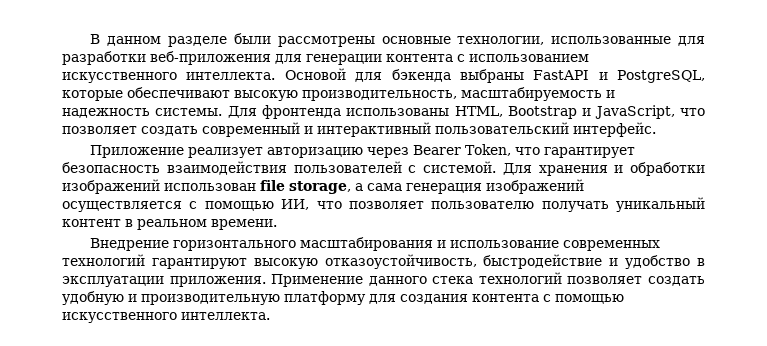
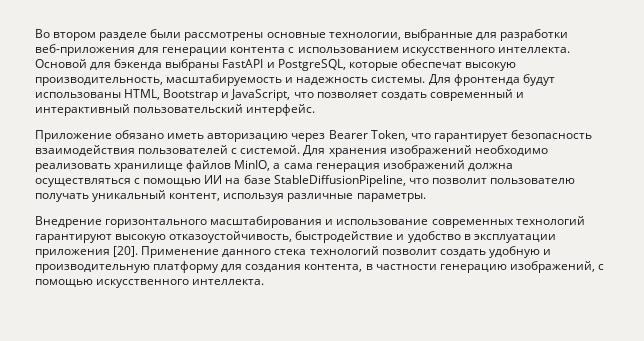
- В данном разделе были рассмотрены основные технологии, использованные для разработки веб-приложения для генерации контента с использованием искусственного интеллекта.
+ Во втором разделе были рассмотрены основные технологии, выбранные для разработки веб-приложения для генерации контента с использованием искусственного интеллекта.
- Основой для бэкенда выбраны FastAPI и PostgreSQL, которые обеспечивают высокую производительность, масштабируемость и надежность системы.
+ Основой для бэкенда выбраны FastAPI и PostgreSQL, которые обеспечат высокую производительность, масштабируемость и надежность системы.
- Для фронтенда использованы HTML, Bootstrap и JavaScript, что позволяет создать современный и интерактивный пользовательский интерфейс.
+ Для фронтенда будут использованы HTML, Bootstrap и JavaScript, что позволяет создать современный и интерактивный пользовательский интерфейс.
- Приложение реализует авторизацию через Bearer Token, что гарантирует безопасность взаимодействия пользователей с системой.
+ Приложение обязано иметь авторизацию через Bearer Token, что гарантирует безопасность взаимодействия пользователей с системой.
- Для хранения и обработки изображений использован file storage, а сама генерация изображений осуществляется с помощью ИИ, что позволяет пользователю получать уникальный контент в реальном времени.
+ Для хранения изображений необходимо реализовать хранилище файлов MinIO, а сама генерация изображений должна осуществляться с помощью ИИ на базе StableDiffusionPipeline, что позволит пользователю получать уникальный контент, используя различные параметры.
- Внедрение горизонтального масштабирования и использование современных технологий гарантируют высокую отказоустойчивость, быстродействие и удобство в эксплуатации приложения.
+ Внедрение горизонтального масштабирования и использование современных технологий гарантируют высокую отказоустойчивость, быстродействие и удобство в эксплуатации приложения [20].
- Применение данного стека технологий позволяет создать удобную и производительную платформу для создания контента с помощью искусственного интеллекта.
+ Применение данного стека технологий позволит создать удобную и производительную платформу для создания контента, в частности генерацию изображений, с помощью искусственного интеллекта.

